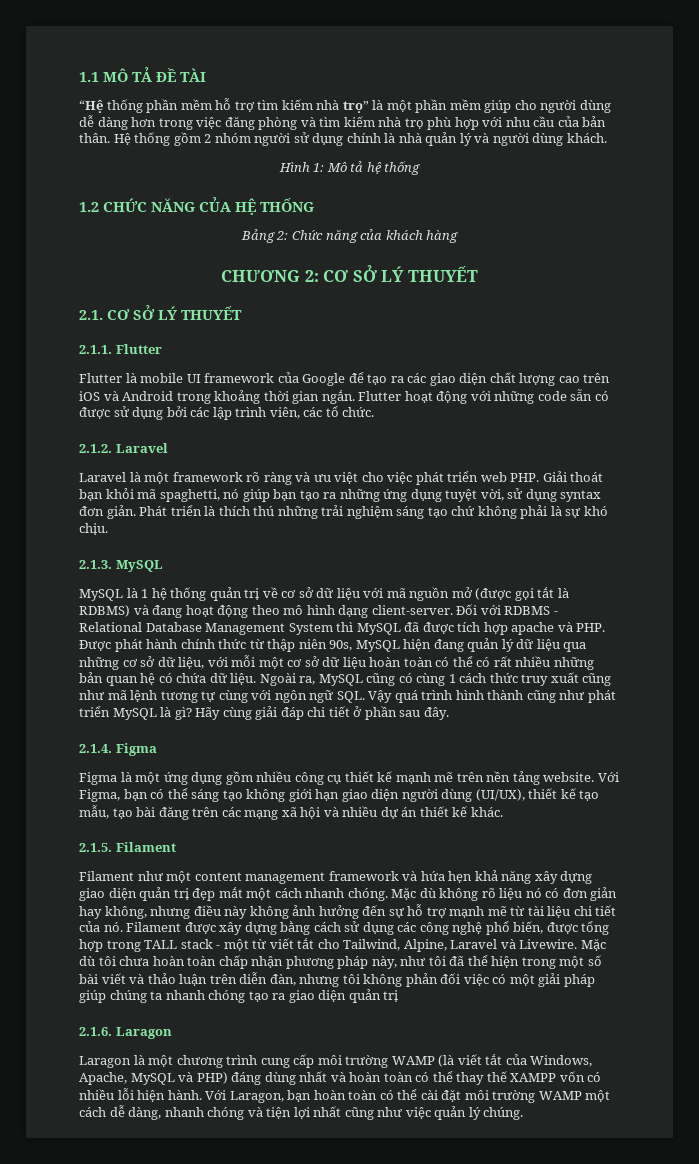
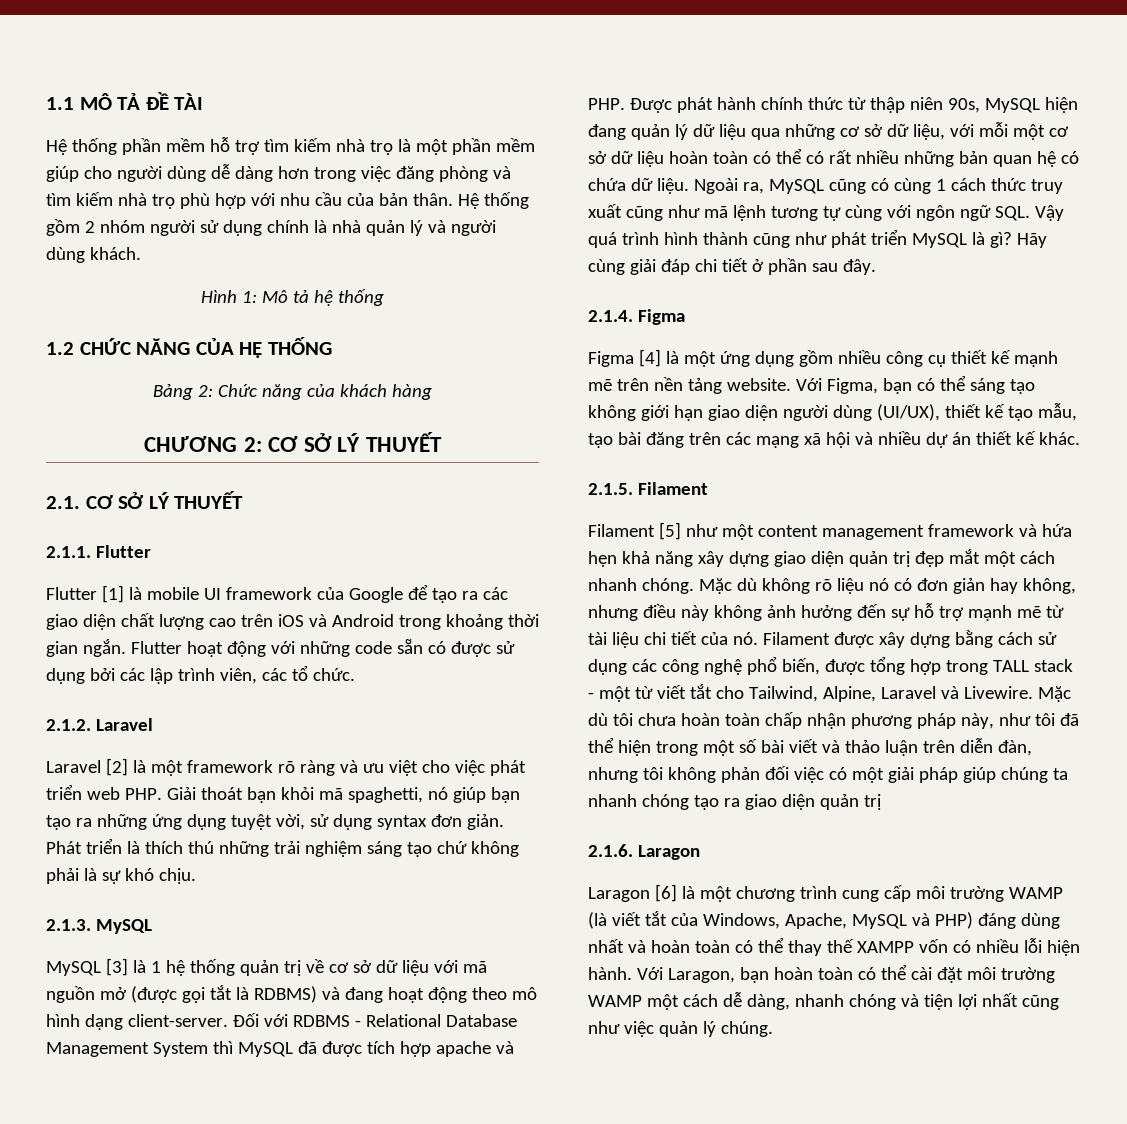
- “Hệ thống phần mềm hỗ trợ tìm kiếm nhà trọ” là một phần mềm giúp cho người dùng dễ dàng hơn trong việc đăng phòng và tìm kiếm nhà trọ phù hợp với nhu cầu của bản thân.
+ Hệ thống phần mềm hỗ trợ tìm kiếm nhà trọ là một phần mềm giúp cho người dùng dễ dàng hơn trong việc đăng phòng và tìm kiếm nhà trọ phù hợp với nhu cầu của bản thân.
- Flutter là mobile UI framework của Google để tạo ra các giao diện chất lượng cao trên iOS và Android trong khoảng thời gian ngắn.
+ Flutter [1] là mobile UI framework của Google để tạo ra các giao diện chất lượng cao trên iOS và Android trong khoảng thời gian ngắn.
- Laravel là một framework rõ ràng và ưu việt cho việc phát triển web PHP. Giải thoát bạn khỏi mã spaghetti, nó giúp bạn tạo ra những ứng dụng tuyệt vời, sử dụng syntax đơn giản.
+ Laravel [2] là một framework rõ ràng và ưu việt cho việc phát triển web PHP. Giải thoát bạn khỏi mã spaghetti, nó giúp bạn tạo ra những ứng dụng tuyệt vời, sử dụng syntax đơn giản.
- MySQL là 1 hệ thống quản trị về cơ sở dữ liệu với mã nguồn mở (được gọi tắt là RDBMS) và đang hoạt động theo mô hình dạng client-server.
+ MySQL [3] là 1 hệ thống quản trị về cơ sở dữ liệu với mã nguồn mở (được gọi tắt là RDBMS) và đang hoạt động theo mô hình dạng client-server.
- Figma là một ứng dụng gồm nhiều công cụ thiết kế mạnh mẽ trên nền tảng website.
+ Figma [4] là một ứng dụng gồm nhiều công cụ thiết kế mạnh mẽ trên nền tảng website.
- Filament như một content management framework và hứa hẹn khả năng xây dựng giao diện quản trị đẹp mắt một cách nhanh chóng.
+ Filament [5] như một content management framework và hứa hẹn khả năng xây dựng giao diện quản trị đẹp mắt một cách nhanh chóng.
- Laragon là một chương trình cung cấp môi trường WAMP (là viết tắt của Windows, Apache, MySQL và PHP) đáng dùng nhất và hoàn toàn có thể thay thế XAMPP vốn có nhiều lỗi hiện hành.
+ Laragon [6] là một chương trình cung cấp môi trường WAMP (là viết tắt của Windows, Apache, MySQL và PHP) đáng dùng nhất và hoàn toàn có thể thay thế XAMPP vốn có nhiều lỗi hiện hành.

